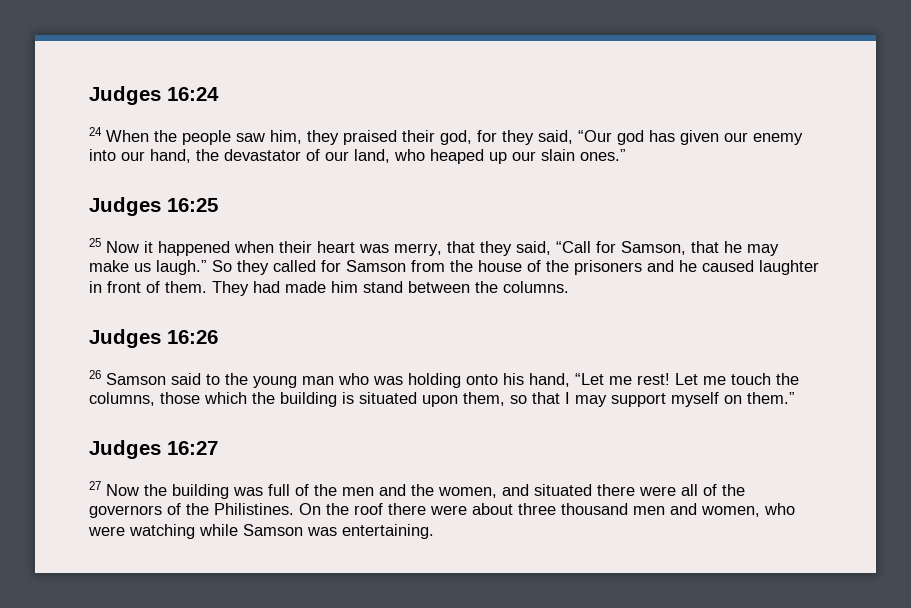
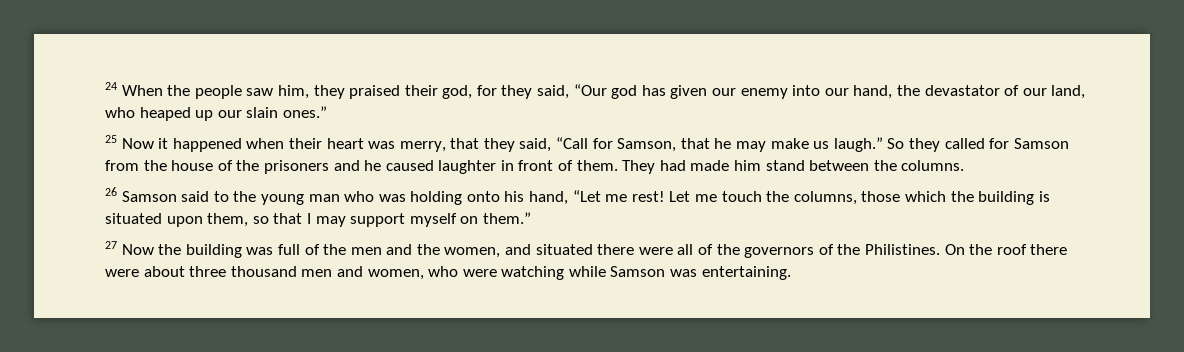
- Judges 16:24
- Judges 16:25
- Judges 16:26
- Judges 16:27

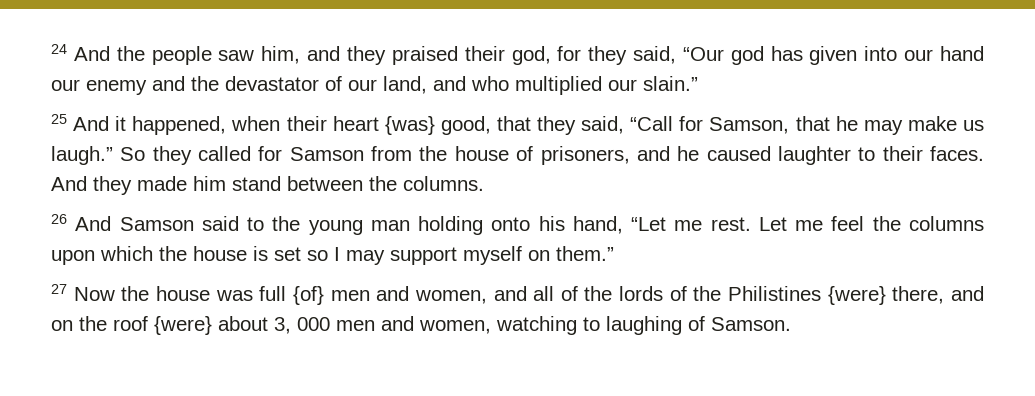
- 24 When the people saw him, they praised their god, for they said, “Our god has given our enemy into our hand, the devastator of our land, who heaped up our slain ones.”
- 25 Now it happened when their heart was merry, that they said, “Call for Samson, that he may make us laugh.”
+ 24 And the people saw him, and they praised their god, for they said, “Our god has given into our hand our enemy and the devastator of our land, and who multiplied our slain.”
+ 25 And it happened, when their heart {was} good, that they said, “Call for Samson, that he may make us laugh.”
- So they called for Samson from the house of the prisoners and he caused laughter in front of them. They had made him stand between the columns.
+ So they called for Samson from the house of prisoners, and he caused laughter to their faces. And they made him stand between the columns.
- 26 Samson said to the young man who was holding onto his hand, “Let me rest!
+ 26 And Samson said to the young man holding onto his hand, “Let me rest.
- Let me touch the columns, those which the building is situated upon them, so that I may support myself on them.”
+ Let me feel the columns upon which the house is set so I may support myself on them.”
- 27 Now the building was full of the men and the women, and situated there were all of the governors of the Philistines. On the roof there were about three thousand men and women, who were watching while Samson was entertaining.
+ 27 Now the house was full {of} men and women, and all of the lords of the Philistines {were} there, and on the roof {were} about 3, 000 men and women, watching to laughing of Samson.

